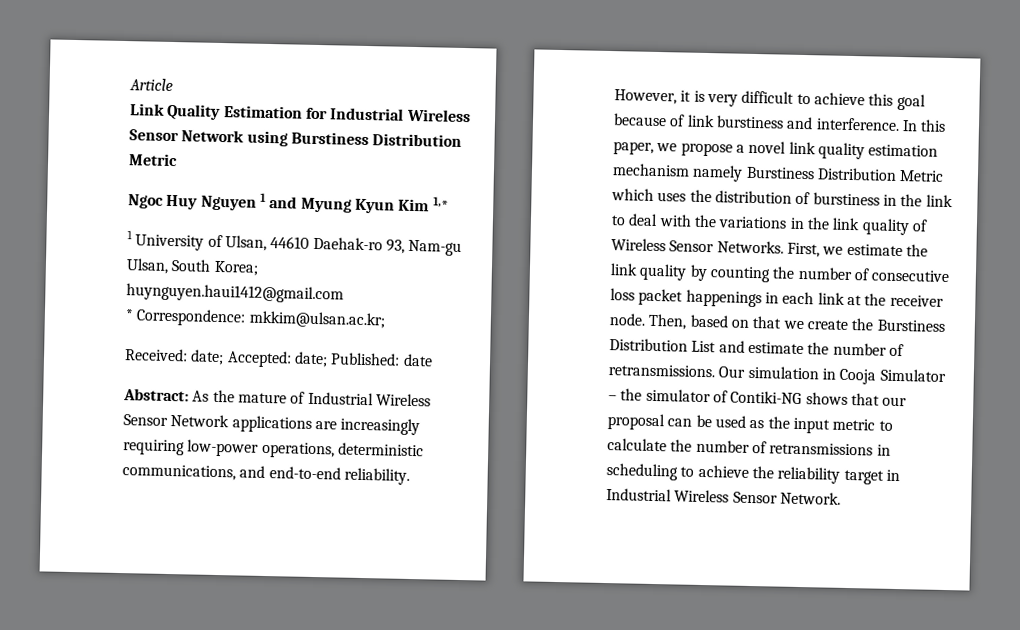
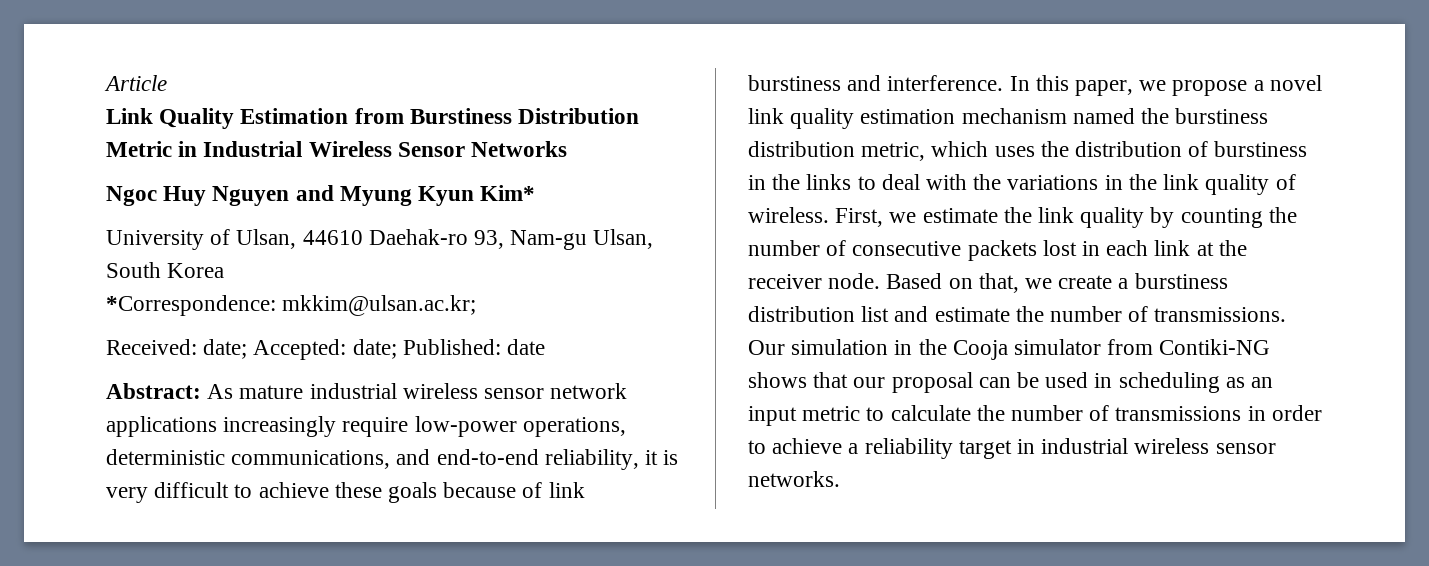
- Link Quality Estimation for Industrial Wireless Sensor Network using Burstiness Distribution Metric
+ Link Quality Estimation from Burstiness Distribution Metric in Industrial Wireless Sensor Networks
- Ngoc Huy Nguyen 1 and Myung Kyun Kim 1,*
- 1 University of Ulsan, 44610 Daehak-ro 93, Nam-gu Ulsan, South Korea; huynguyen.haui1412@gmail.com
- * Correspondence: mkkim@ulsan.ac.kr;
+ Ngoc Huy Nguyen and Myung Kyun Kim*
+ University of Ulsan, 44610 Daehak-ro 93, Nam-gu Ulsan, South Korea
+ *Correspondence: mkkim@ulsan.ac.kr;
- Abstract: As the mature of Industrial Wireless Sensor Network applications are increasingly requiring low-power operations, deterministic communications, and end-to-end reliability. However, it is very difficult to achieve this goal because of link burstiness and interference.
+ Abstract: As mature industrial wireless sensor network applications increasingly require low-power operations, deterministic communications, and end-to-end reliability, it is very difficult to achieve these goals because of link burstiness and interference.
- In this paper, we propose a novel link quality estimation mechanism namely Burstiness Distribution Metric which uses the distribution of burstiness in the link to deal with the variations in the link quality of Wireless Sensor Networks.
+ In this paper, we propose a novel link quality estimation mechanism named the burstiness distribution metric, which uses the distribution of burstiness in the links to deal with the variations in the link quality of wireless.
- First, we estimate the link quality by counting the number of consecutive loss packet happenings in each link at the receiver node.
+ First, we estimate the link quality by counting the number of consecutive packets lost in each link at the receiver node.
- Then, based on that we create the Burstiness Distribution List and estimate the number of retransmissions.
+ Based on that, we create a burstiness distribution list and estimate the number of transmissions.
- Our simulation in Cooja Simulator – the simulator of Contiki-NG shows that our proposal can be used as the input metric to calculate the number of retransmissions in scheduling to achieve the reliability target in Industrial Wireless Sensor Network.
+ Our simulation in the Cooja simulator from Contiki-NG shows that our proposal can be used in scheduling as an input metric to calculate the number of transmissions in order to achieve a reliability target in industrial wireless sensor networks.

